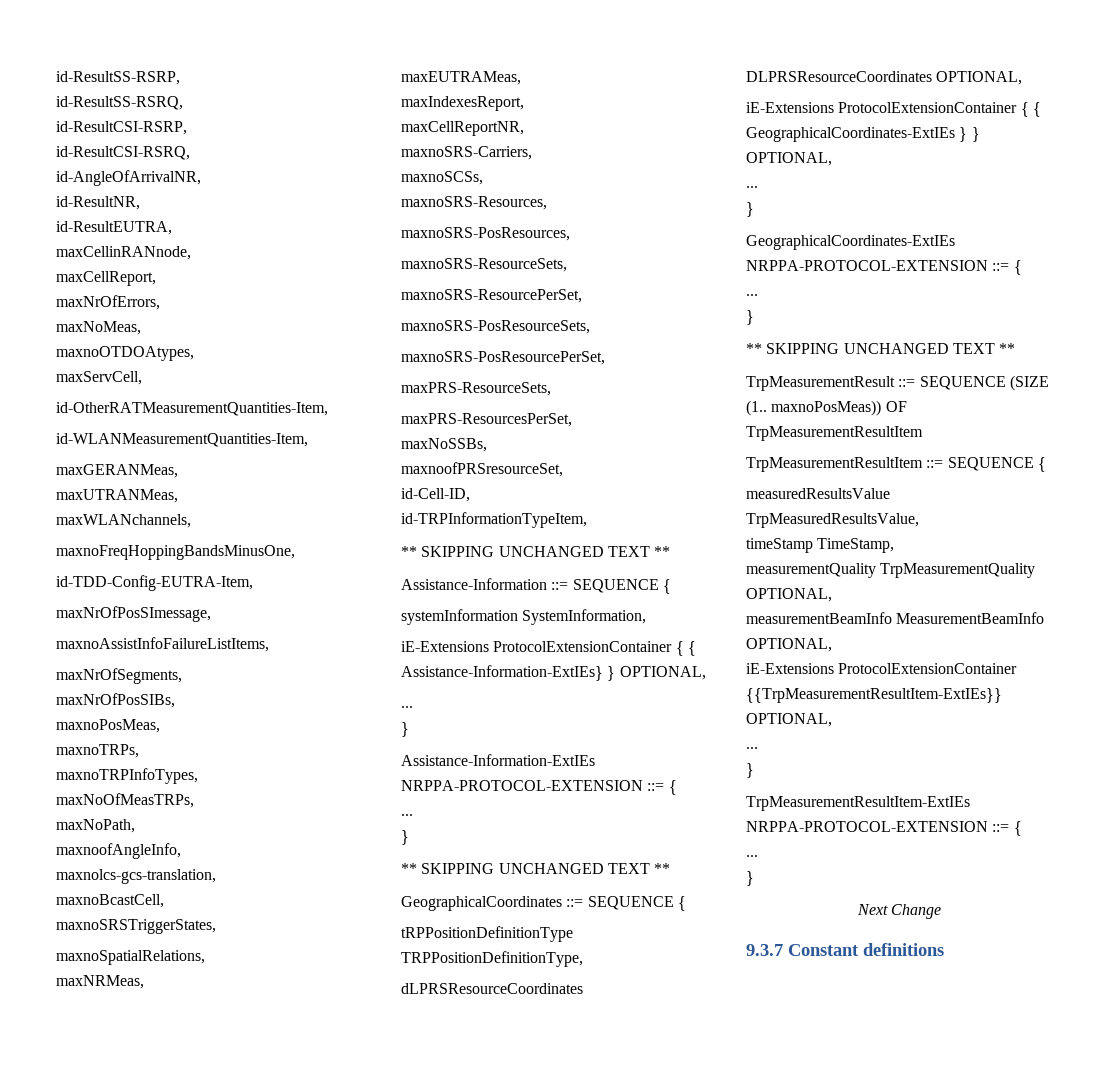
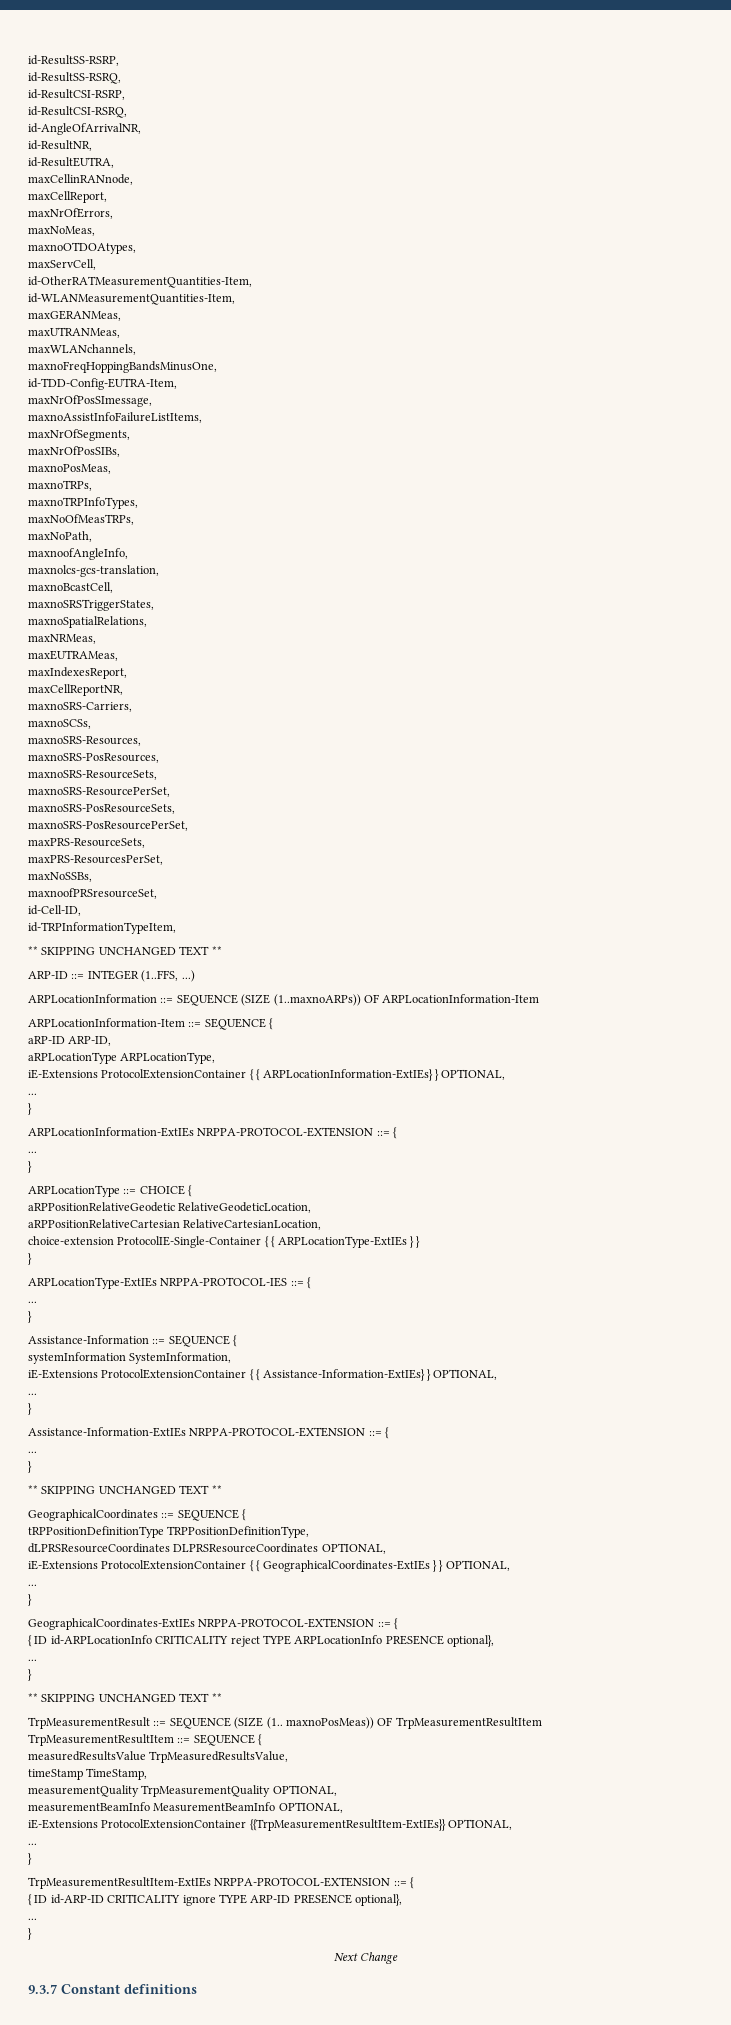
+ ARP-ID ::= INTEGER (1..FFS, ...)
+ ARPLocationInformation ::= SEQUENCE (SIZE (1..maxnoARPs)) OF ARPLocationInformation-Item
+ ARPLocationInformation-Item ::= SEQUENCE {
+ aRP-ID ARP-ID,
+ aRPLocationType ARPLocationType,
+ iE-Extensions ProtocolExtensionContainer { { ARPLocationInformation-ExtIEs} } OPTIONAL,
+ ...
+ }
+ ARPLocationInformation-ExtIEs NRPPA-PROTOCOL-EXTENSION ::= {
+ ...
+ }
+ ARPLocationType ::= CHOICE {
+ aRPPositionRelativeGeodetic RelativeGeodeticLocation,
+ aRPPositionRelativeCartesian RelativeCartesianLocation,
+ choice-extension ProtocolIE-Single-Container { { ARPLocationType-ExtIEs } }
+ }
+ ARPLocationType-ExtIEs NRPPA-PROTOCOL-IES ::= {
+ ...
+ }
+ { ID id-ARPLocationInfo CRITICALITY reject TYPE ARPLocationInfo PRESENCE optional},
+ { ID id-ARP-ID CRITICALITY ignore TYPE ARP-ID PRESENCE optional},

